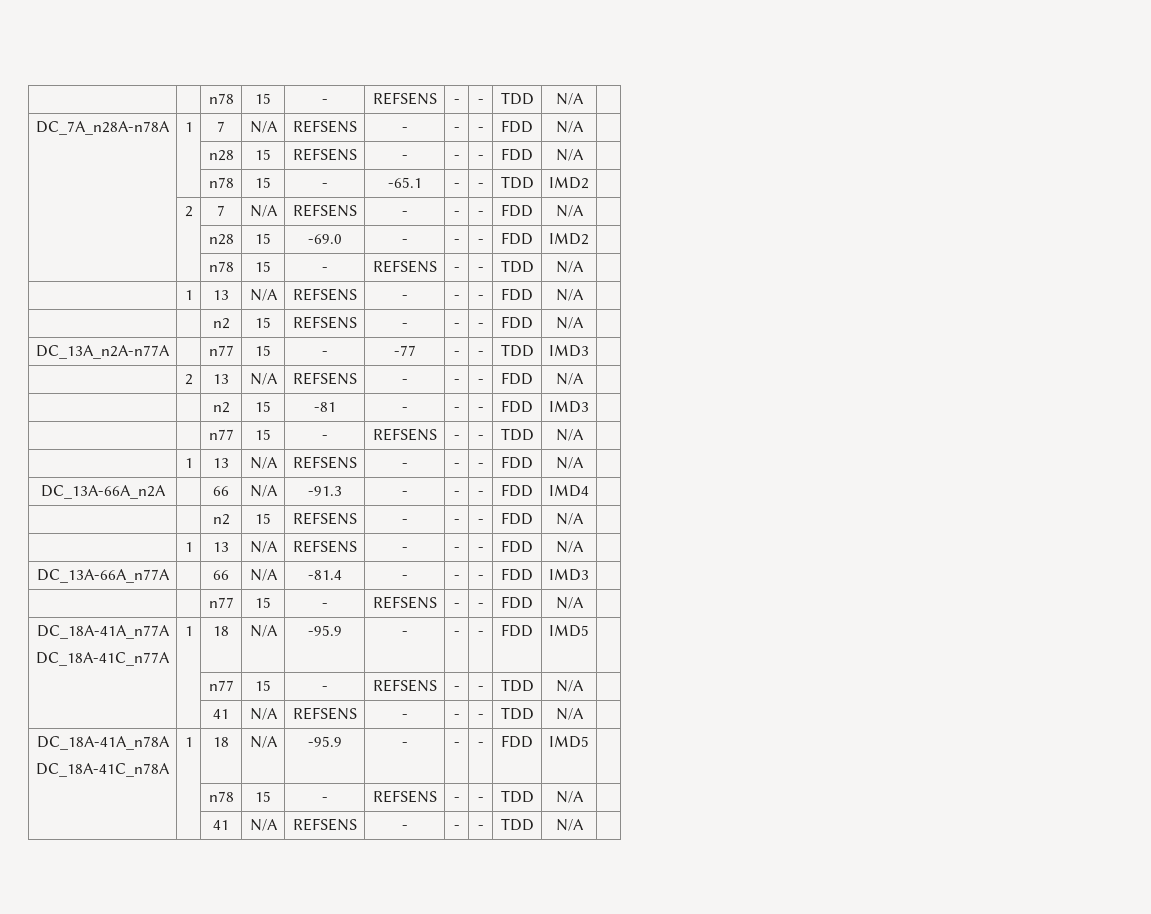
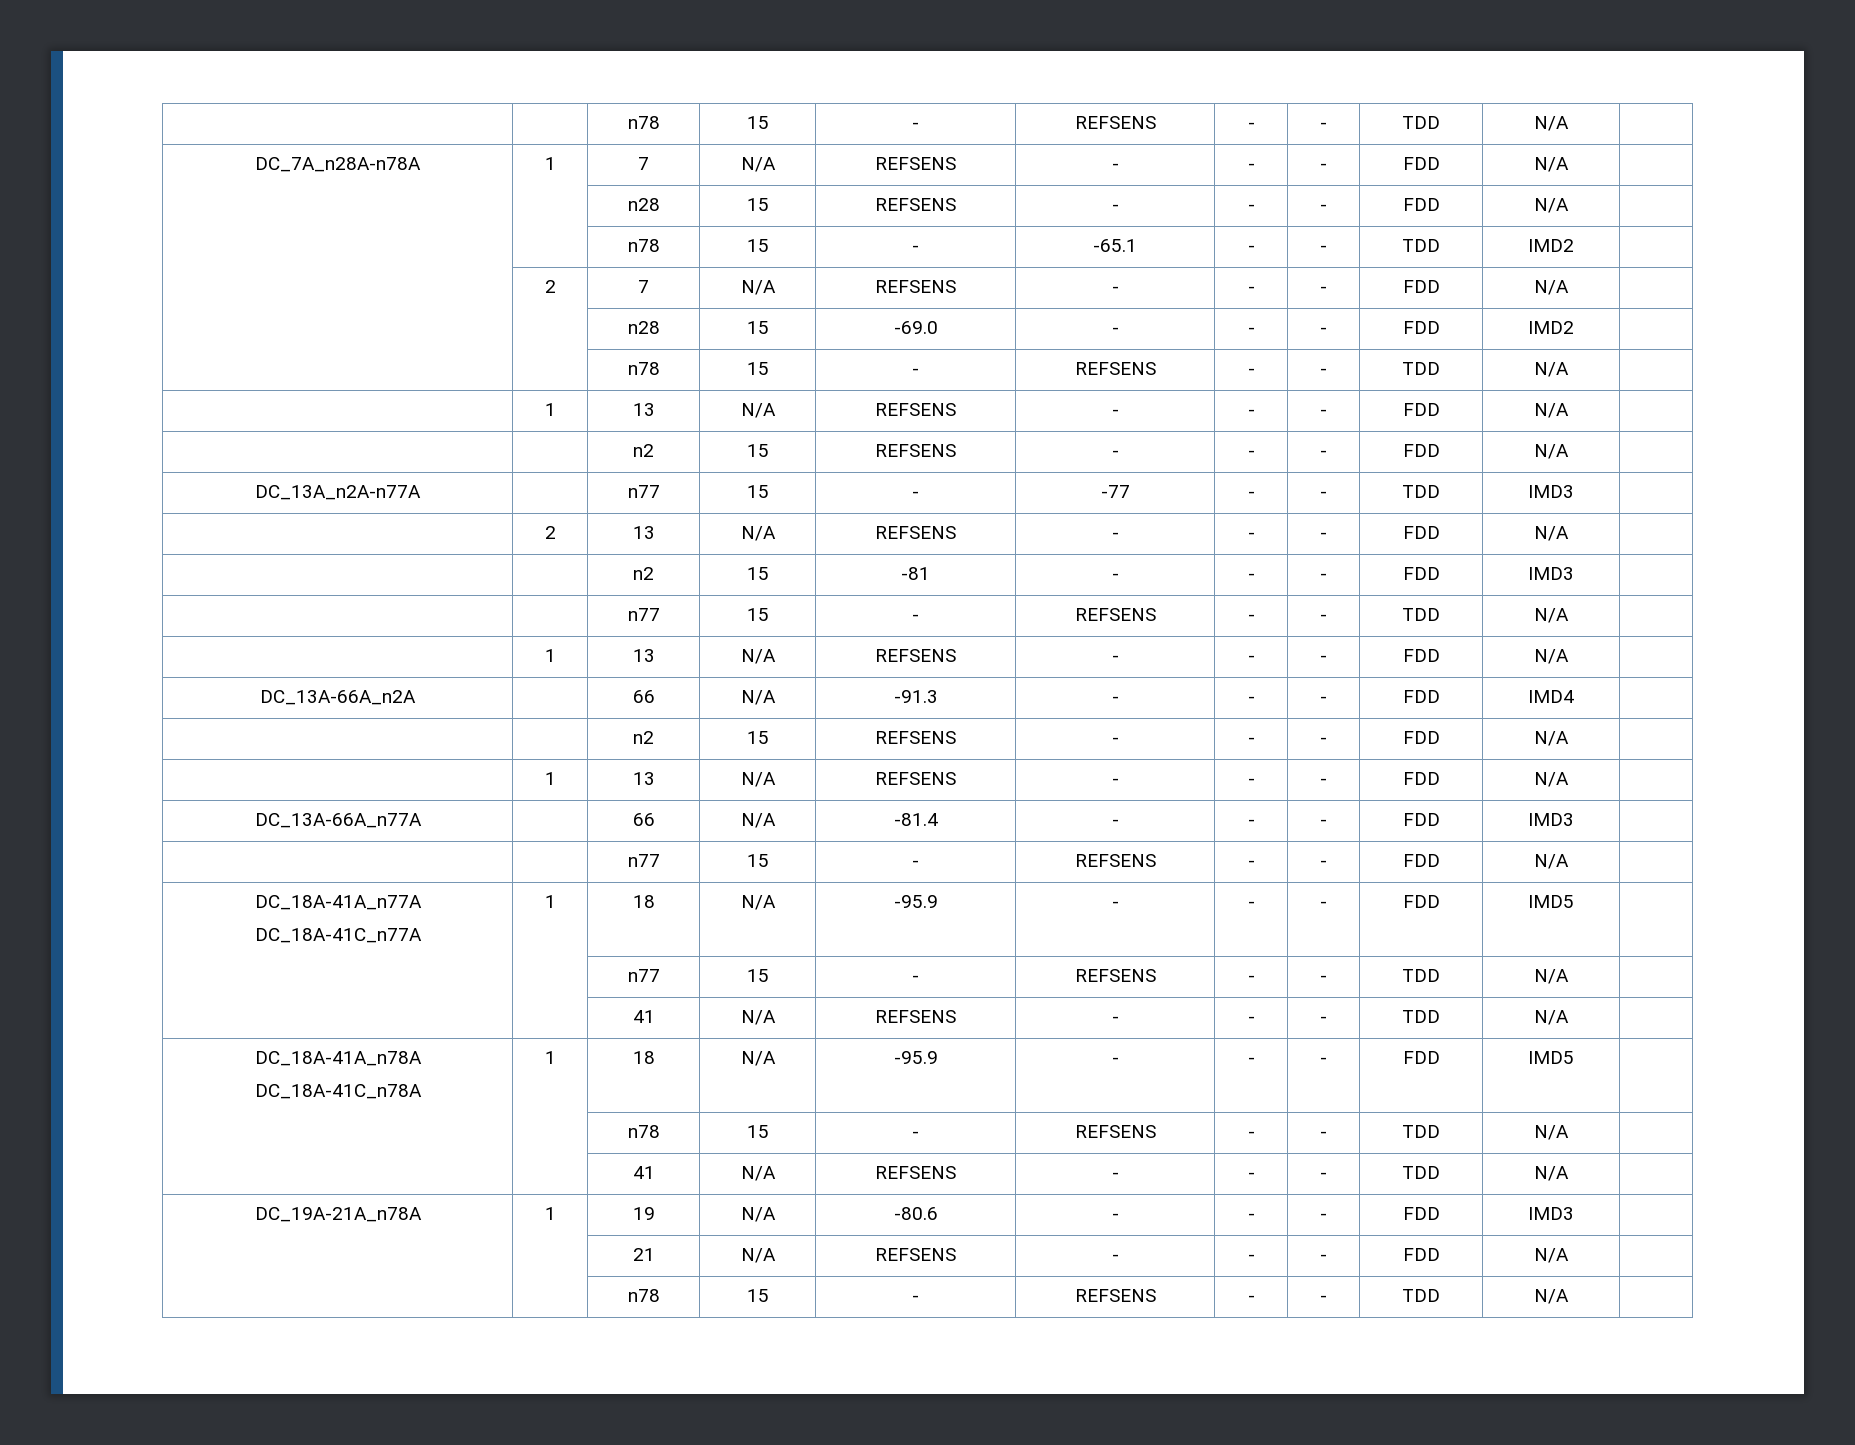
+ DC_19A-21A_n78A | 1 | 19 | N/A | -80.6 | - | - | - | FDD | IMD3 |
+ | | 21 | N/A | REFSENS | - | - | - | FDD | N/A |
+ | | n78 | 15 | - | REFSENS | - | - | TDD | N/A |

